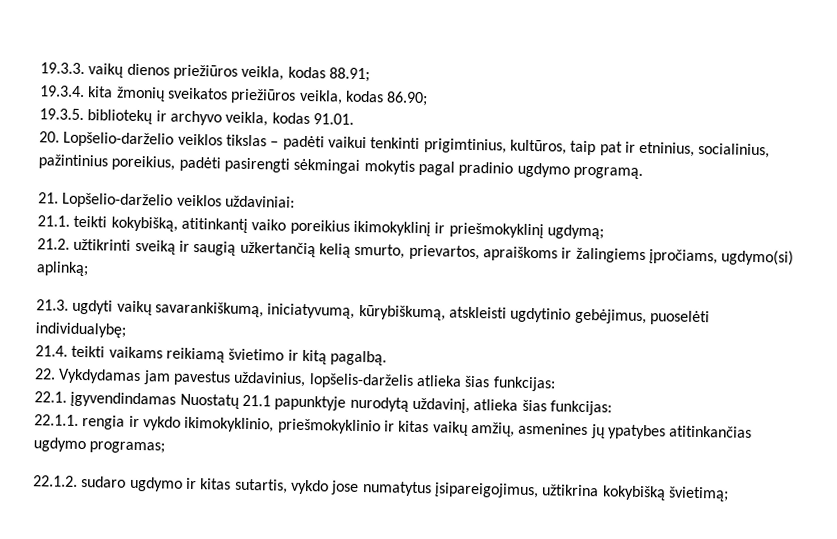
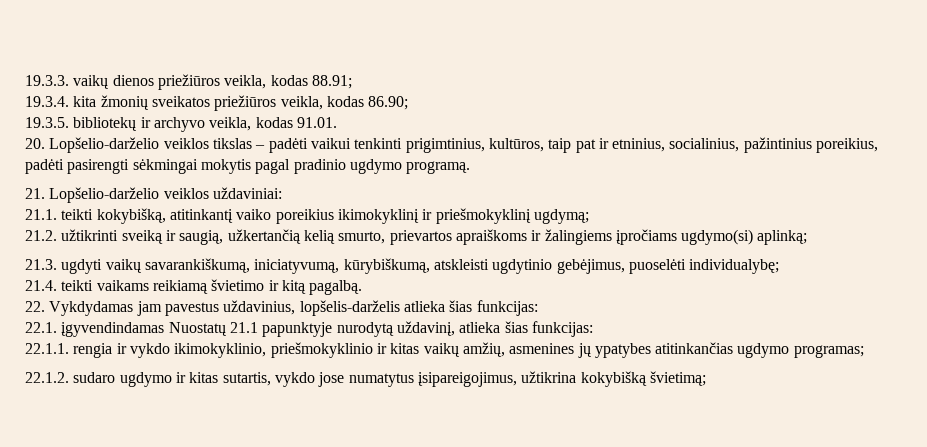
- 21.2. užtikrinti sveiką ir saugią užkertančią kelią smurto, prievartos, apraiškoms ir žalingiems įpročiams, ugdymo(si) aplinką;
+ 21.2. užtikrinti sveiką ir saugią, užkertančią kelią smurto, prievartos apraiškoms ir žalingiems įpročiams ugdymo(si) aplinką;

